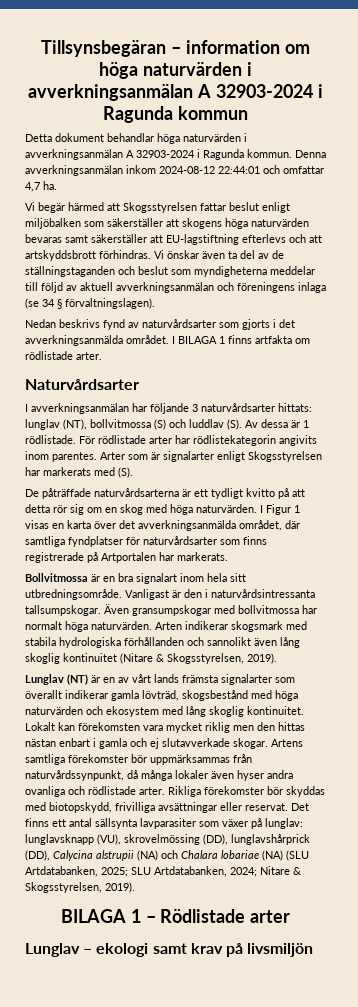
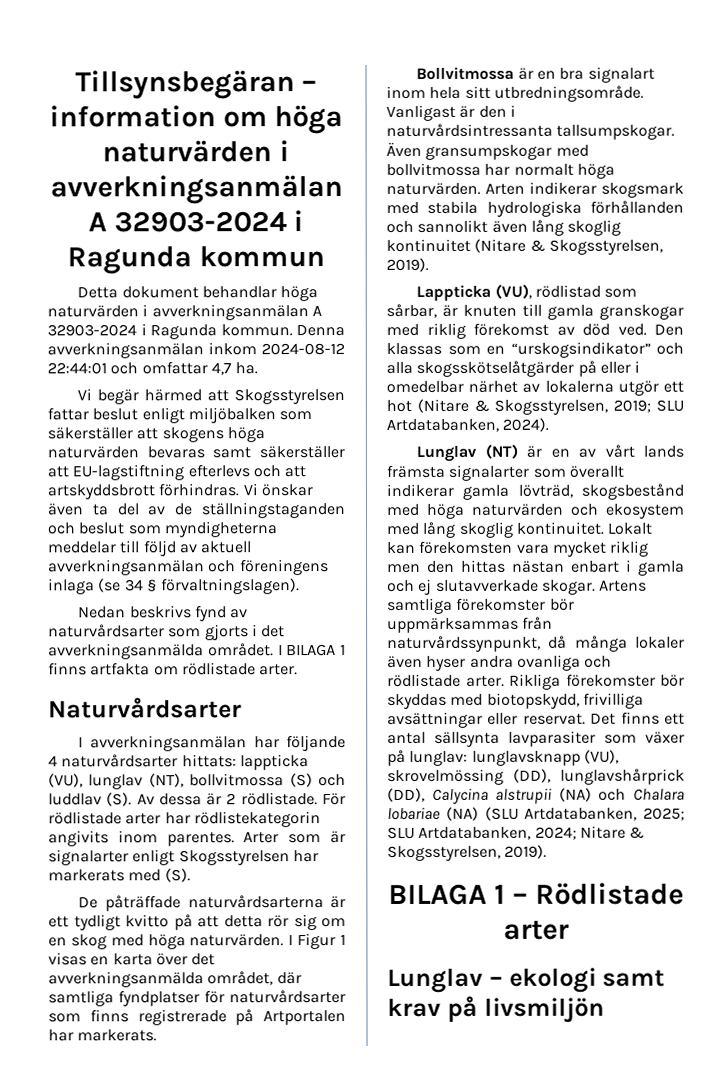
- I avverkningsanmälan har följande 3 naturvårdsarter hittats: lunglav (NT), bollvitmossa (S) och luddlav (S). Av dessa är 1 rödlistade.
+ I avverkningsanmälan har följande 4 naturvårdsarter hittats: lappticka (VU), lunglav (NT), bollvitmossa (S) och luddlav (S). Av dessa är 2 rödlistade.
+ Lappticka (VU), rödlistad som sårbar, är knuten till gamla granskogar med riklig förekomst av död ved. Den klassas som en “urskogsindikator” och alla skogsskötselåtgärder på eller i omedelbar närhet av lokalerna utgör ett hot (Nitare & Skogsstyrelsen, 2019; SLU Artdatabanken, 2024).

